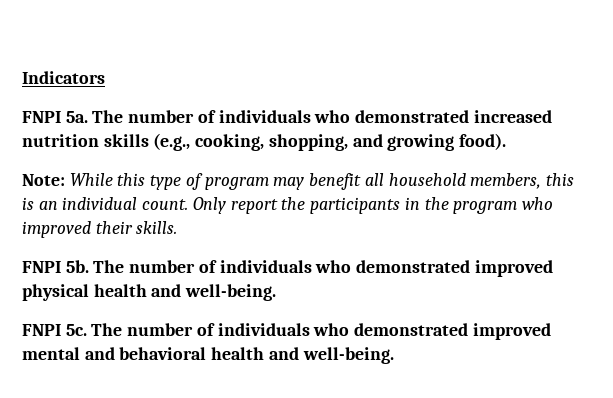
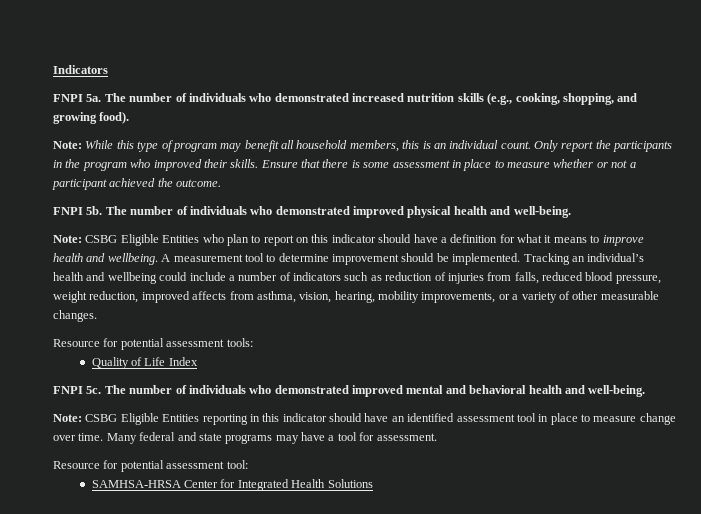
+ Ensure that there is some assessment in place to measure whether or not a participant achieved the outcome.
+ Note: CSBG Eligible Entities who plan to report on this indicator should have a definition for what it means to improve health and wellbeing. A measurement tool to determine improvement should be implemented. Tracking an individual’s health and wellbeing could include a number of indicators such as reduction of injuries from falls, reduced blood pressure, weight reduction, improved affects from asthma, vision, hearing, mobility improvements, or a variety of other measurable changes.
+ Resource for potential assessment tools:
+ Quality of Life Index
+ Note: CSBG Eligible Entities reporting in this indicator should have an identified assessment tool in place to measure change over time. Many federal and state programs may have a tool for assessment.
+ Resource for potential assessment tool:
+ SAMHSA-HRSA Center for Integrated Health Solutions

